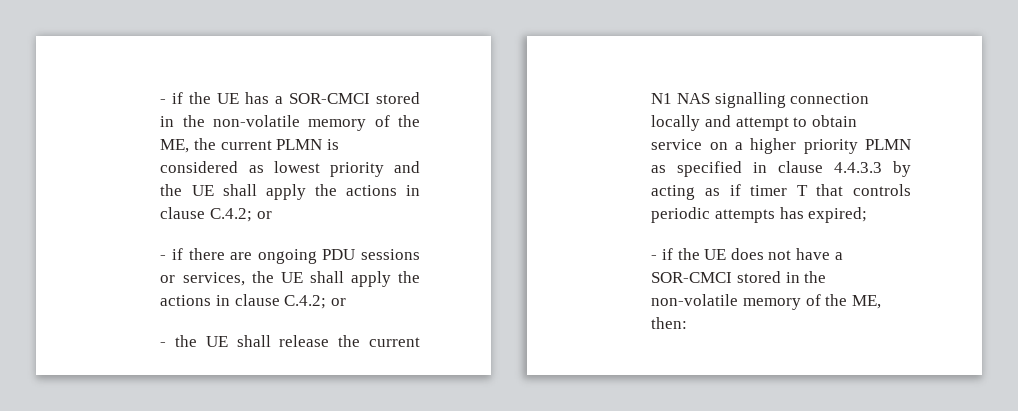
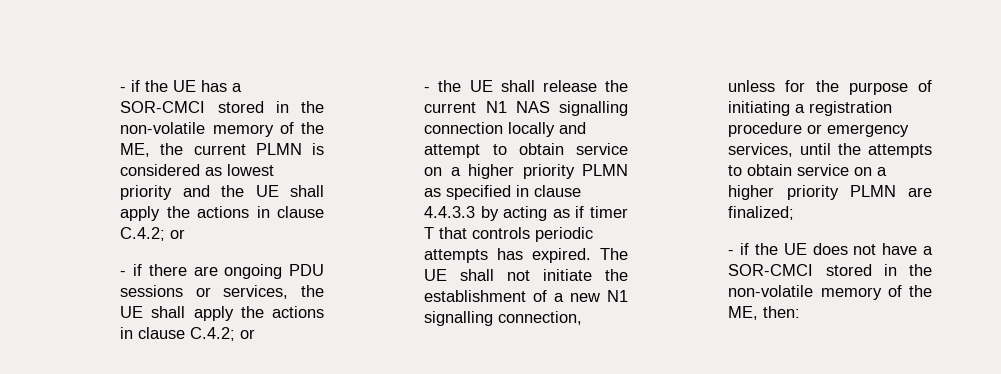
- - the UE shall release the current N1 NAS signalling connection locally and attempt to obtain service on a higher priority PLMN as specified in clause 4.4.3.3 by acting as if timer T that controls periodic attempts has expired;
+ - the UE shall release the current N1 NAS signalling connection locally and attempt to obtain service on a higher priority PLMN as specified in clause 4.4.3.3 by acting as if timer T that controls periodic attempts has expired. The UE shall not initiate the establishment of a new N1 signalling connection, unless for the purpose of initiating a registration procedure or emergency services, until the attempts to obtain service on a higher priority PLMN are finalized;

